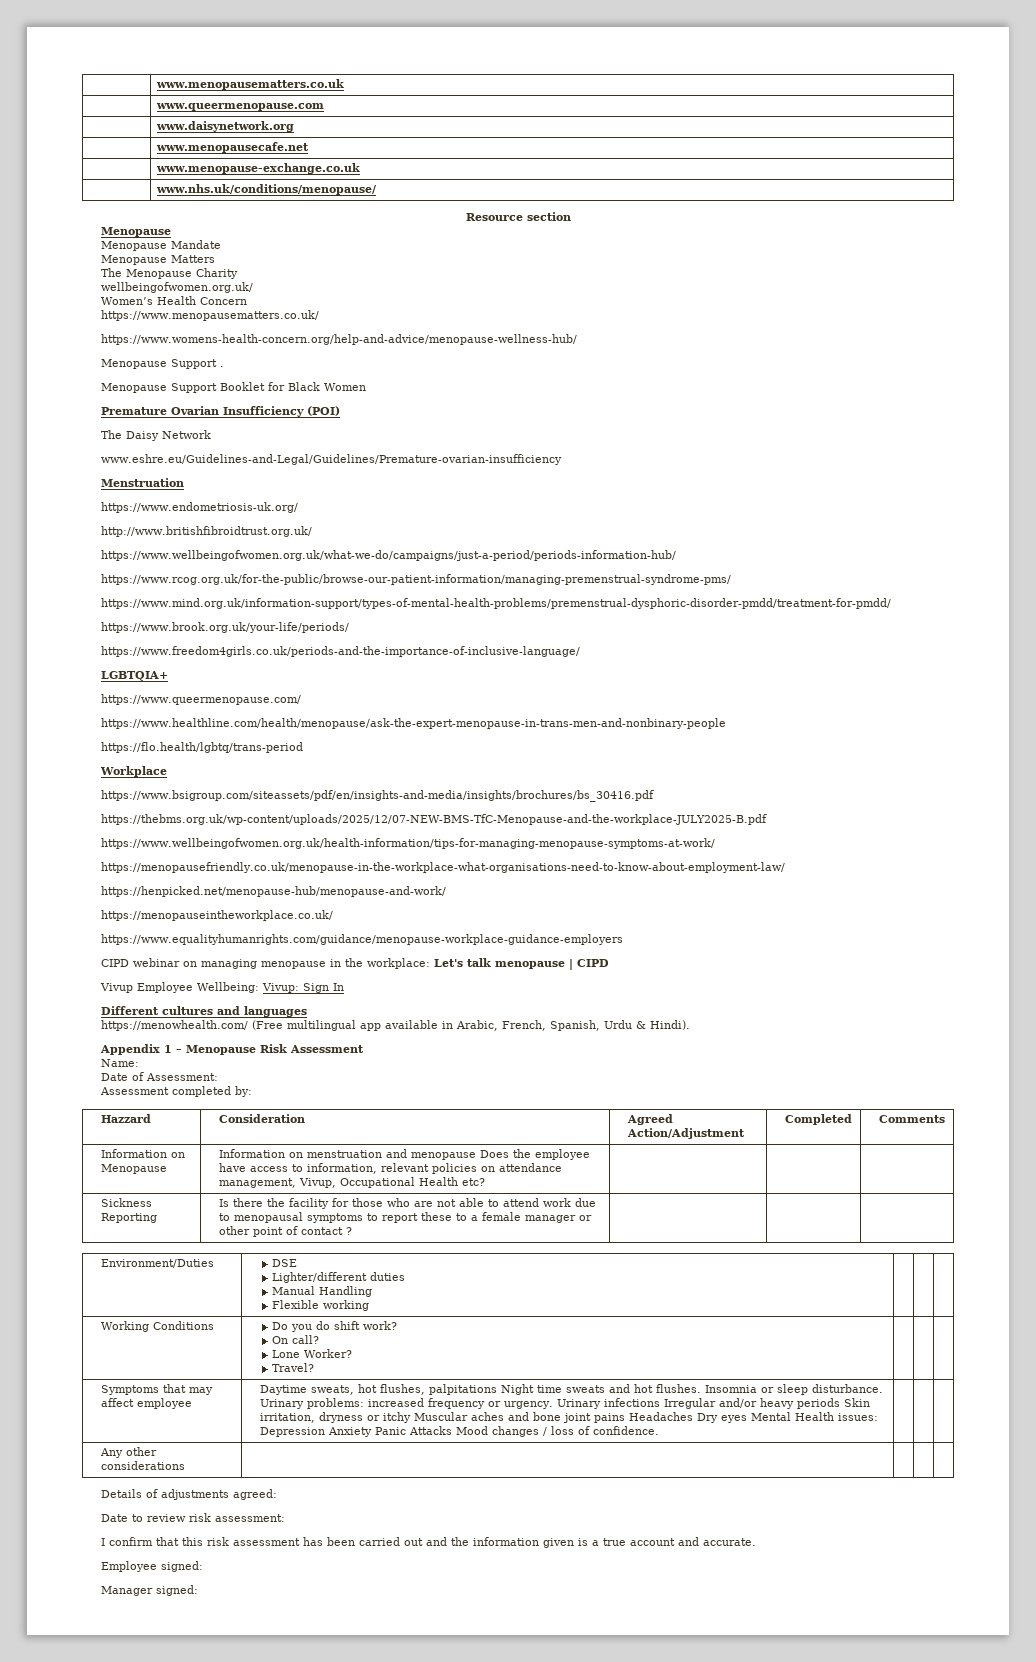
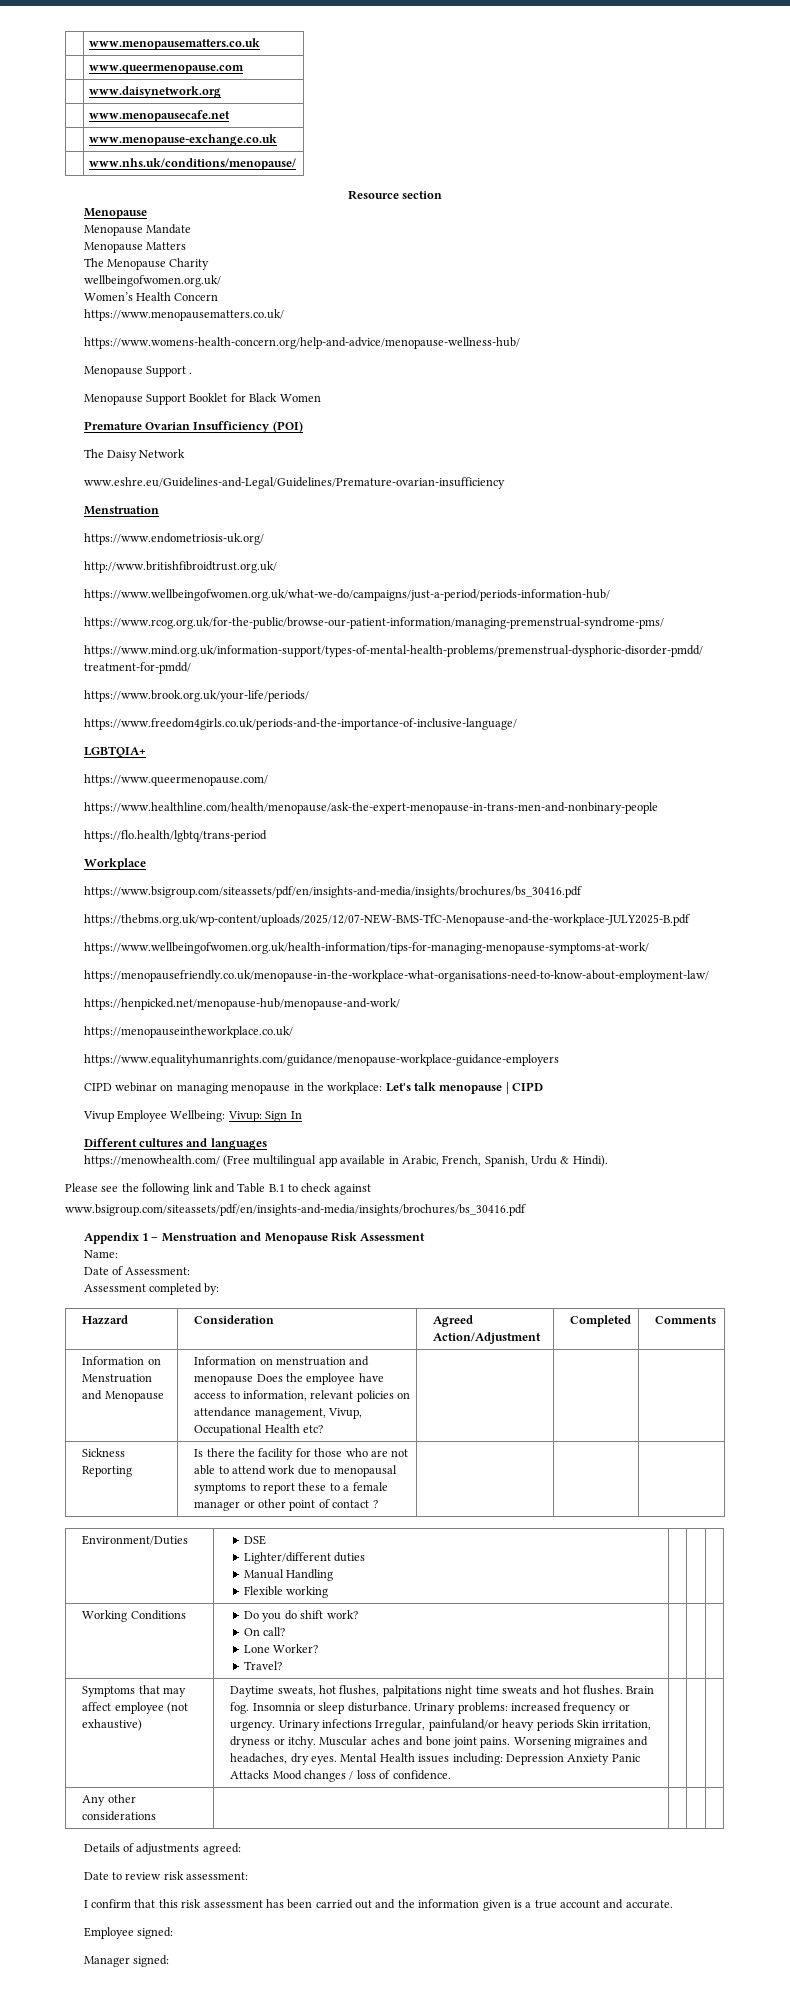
+ Please see the following link and Table B.1 to check against
+ www.bsigroup.com/siteassets/pdf/en/insights-and-media/insights/brochures/bs_30416.pdf
- Appendix 1 – Menopause Risk Assessment
+ Appendix 1 – Menstruation and Menopause Risk Assessment
- Information on Menopause | Information on menstruation and menopause Does the employee have access to information, relevant policies on attendance management, Vivup, Occupational Health etc? | | |
+ Information on Menstruation and Menopause | Information on menstruation and menopause Does the employee have access to information, relevant policies on attendance management, Vivup, Occupational Health etc? | | |
- Symptoms that may affect employee
+ Symptoms that may affect employee (not exhaustive)
- Daytime sweats, hot flushes, palpitations Night time sweats and hot flushes.
+ Daytime sweats, hot flushes, palpitations night time sweats and hot flushes.
+ Brain fog.
- Urinary infections Irregular and/or heavy periods Skin irritation, dryness or itchy Muscular aches and bone joint pains Headaches Dry eyes Mental Health issues: Depression Anxiety Panic Attacks Mood changes / loss of confidence.
+ Urinary infections Irregular, painfuland/or heavy periods Skin irritation, dryness or itchy. Muscular aches and bone joint pains. Worsening migraines and headaches, dry eyes. Mental Health issues including: Depression Anxiety Panic Attacks Mood changes / loss of confidence.

